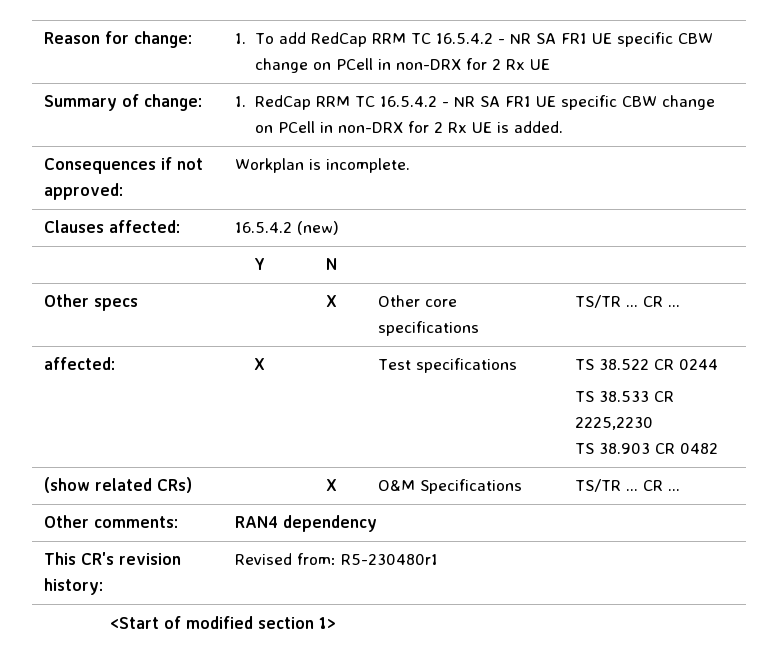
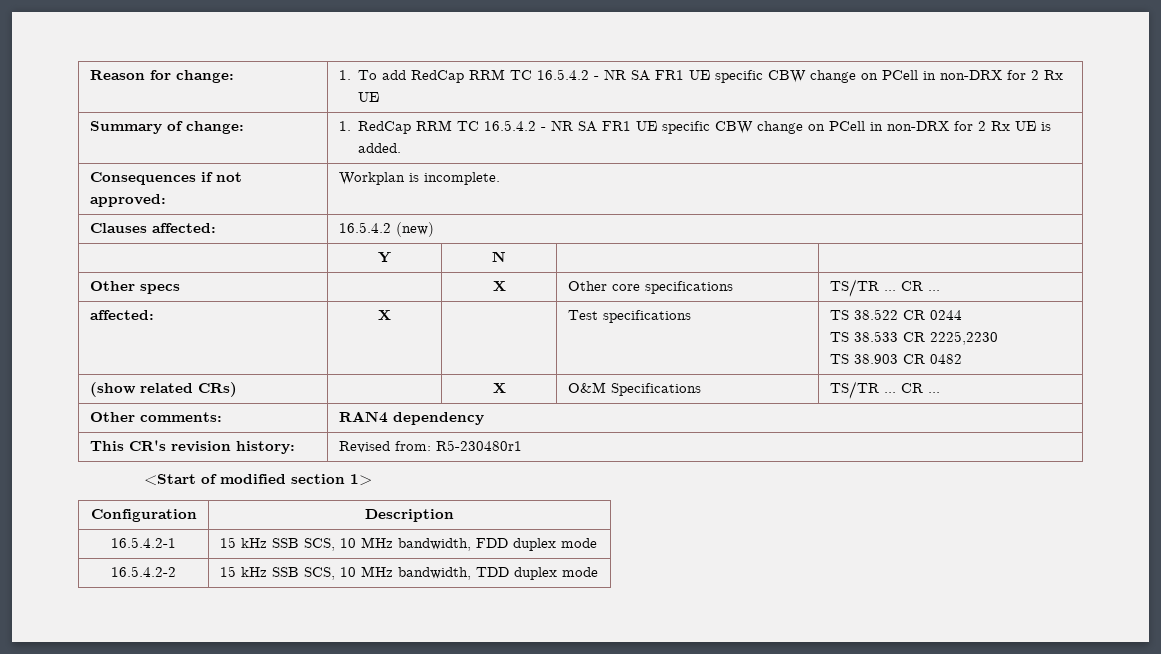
+ Configuration | Description
+ 16.5.4.2-1 | 15 kHz SSB SCS, 10 MHz bandwidth, FDD duplex mode
+ 16.5.4.2-2 | 15 kHz SSB SCS, 10 MHz bandwidth, TDD duplex mode

